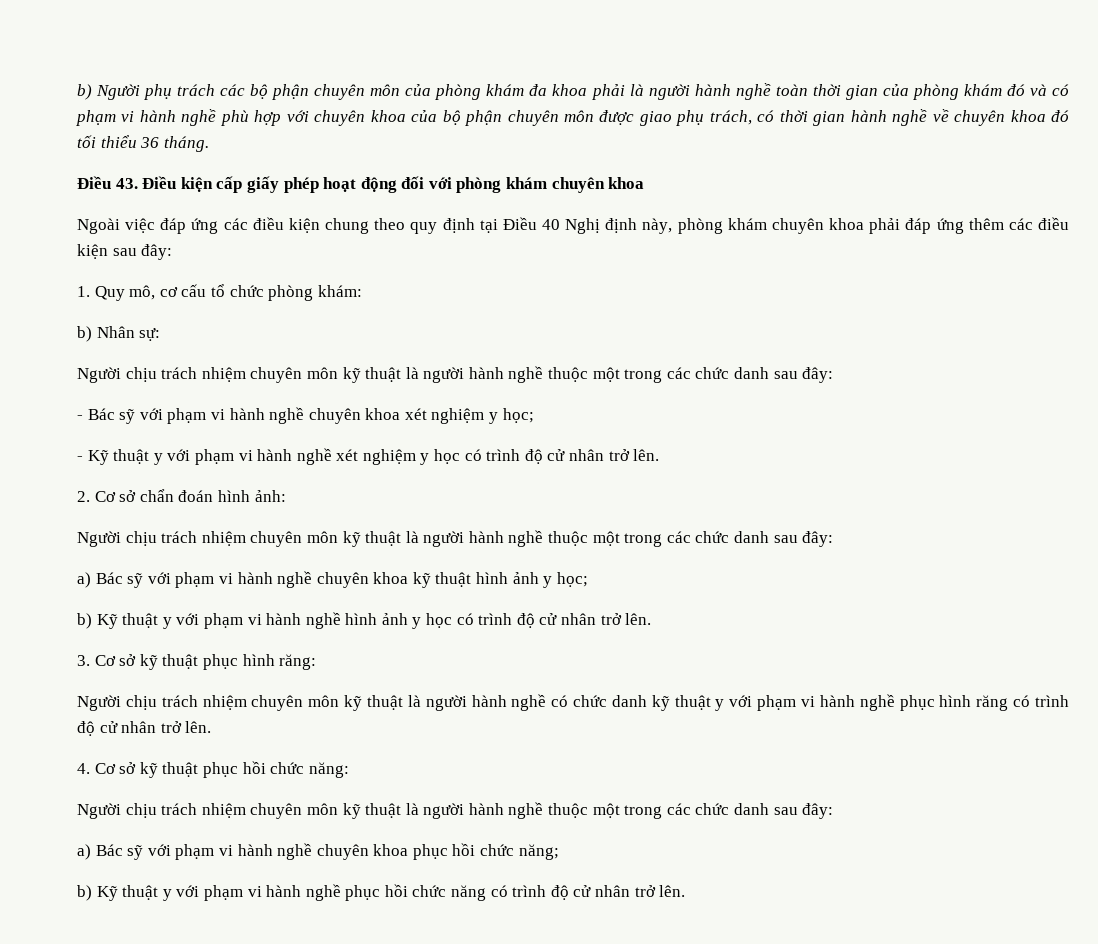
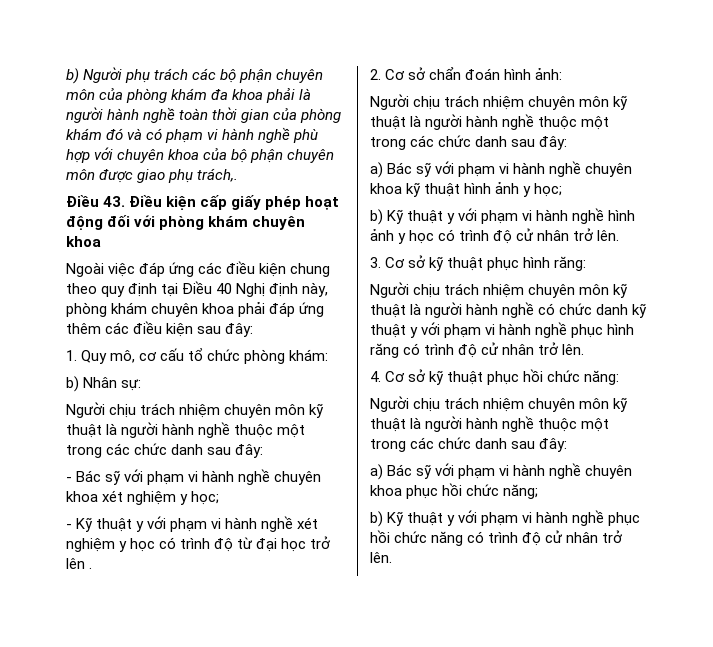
- b) Người phụ trách các bộ phận chuyên môn của phòng khám đa khoa phải là người hành nghề toàn thời gian của phòng khám đó và có phạm vi hành nghề phù hợp với chuyên khoa của bộ phận chuyên môn được giao phụ trách, có thời gian hành nghề về chuyên khoa đó tối thiểu 36 tháng.
+ b) Người phụ trách các bộ phận chuyên môn của phòng khám đa khoa phải là người hành nghề toàn thời gian của phòng khám đó và có phạm vi hành nghề phù hợp với chuyên khoa của bộ phận chuyên môn được giao phụ trách,.
- - Kỹ thuật y với phạm vi hành nghề xét nghiệm y học có trình độ cử nhân trở lên.
+ - Kỹ thuật y với phạm vi hành nghề xét nghiệm y học có trình độ từ đại học trở lên .

